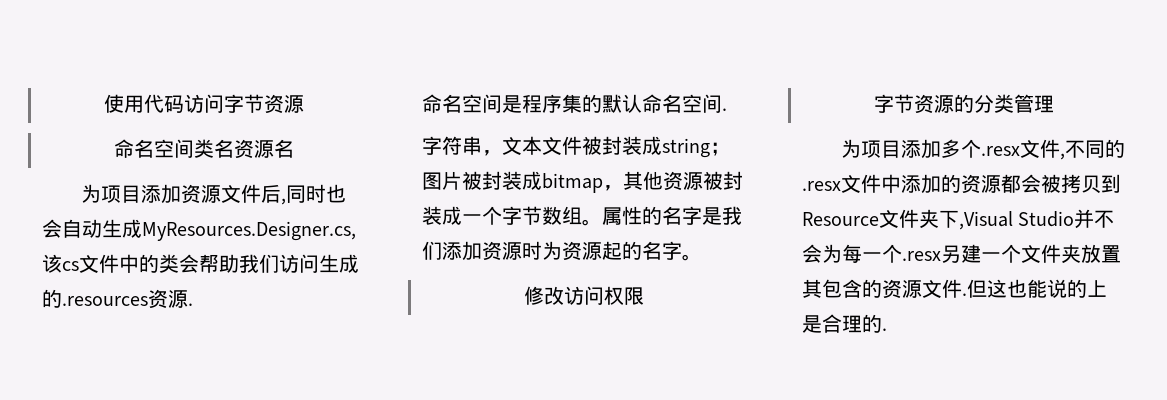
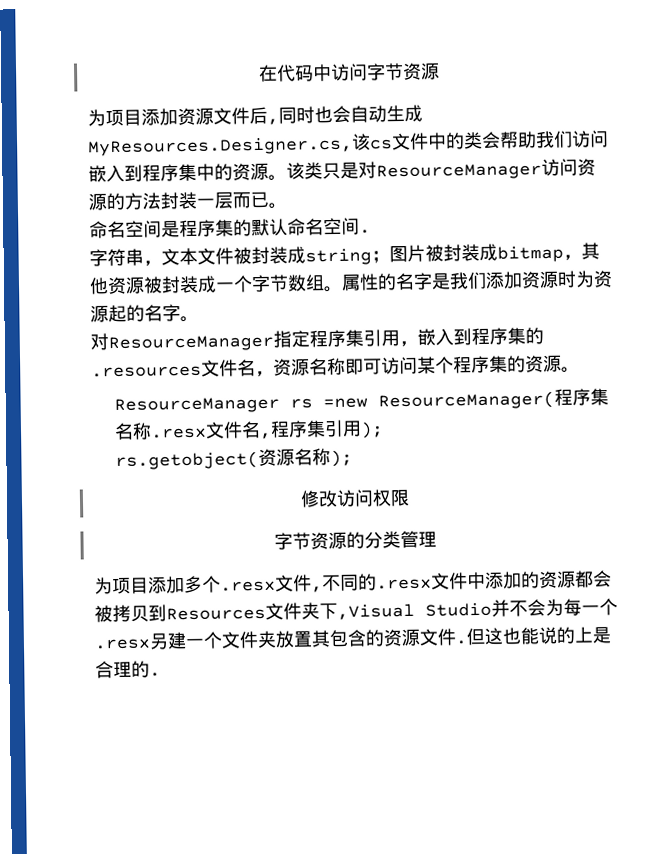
- 使用代码访问字节资源
+ 在代码中访问字节资源
- 命名空间类名资源名
- 为项目添加资源文件后,同时也会自动生成MyResources.Designer.cs,该cs文件中的类会帮助我们访问生成的.resources资源.
+ 为项目添加资源文件后,同时也会自动生成MyResources.Designer.cs,该cs文件中的类会帮助我们访问嵌入到程序集中的资源。该类只是对ResourceManager访问资源的方法封装一层而已。
+ 对ResourceManager指定程序集引用，嵌入到程序集的.resources文件名，资源名称即可访问某个程序集的资源。
+ ResourceManager rs =new ResourceManager(程序集名称.resx文件名,程序集引用);
+ rs.getobject(资源名称);
- 为项目添加多个.resx文件,不同的.resx文件中添加的资源都会被拷贝到Resource文件夹下,Visual Studio并不会为每一个.resx另建一个文件夹放置其包含的资源文件.
+ 为项目添加多个.resx文件,不同的.resx文件中添加的资源都会被拷贝到Resources文件夹下,Visual Studio并不会为每一个.resx另建一个文件夹放置其包含的资源文件.

